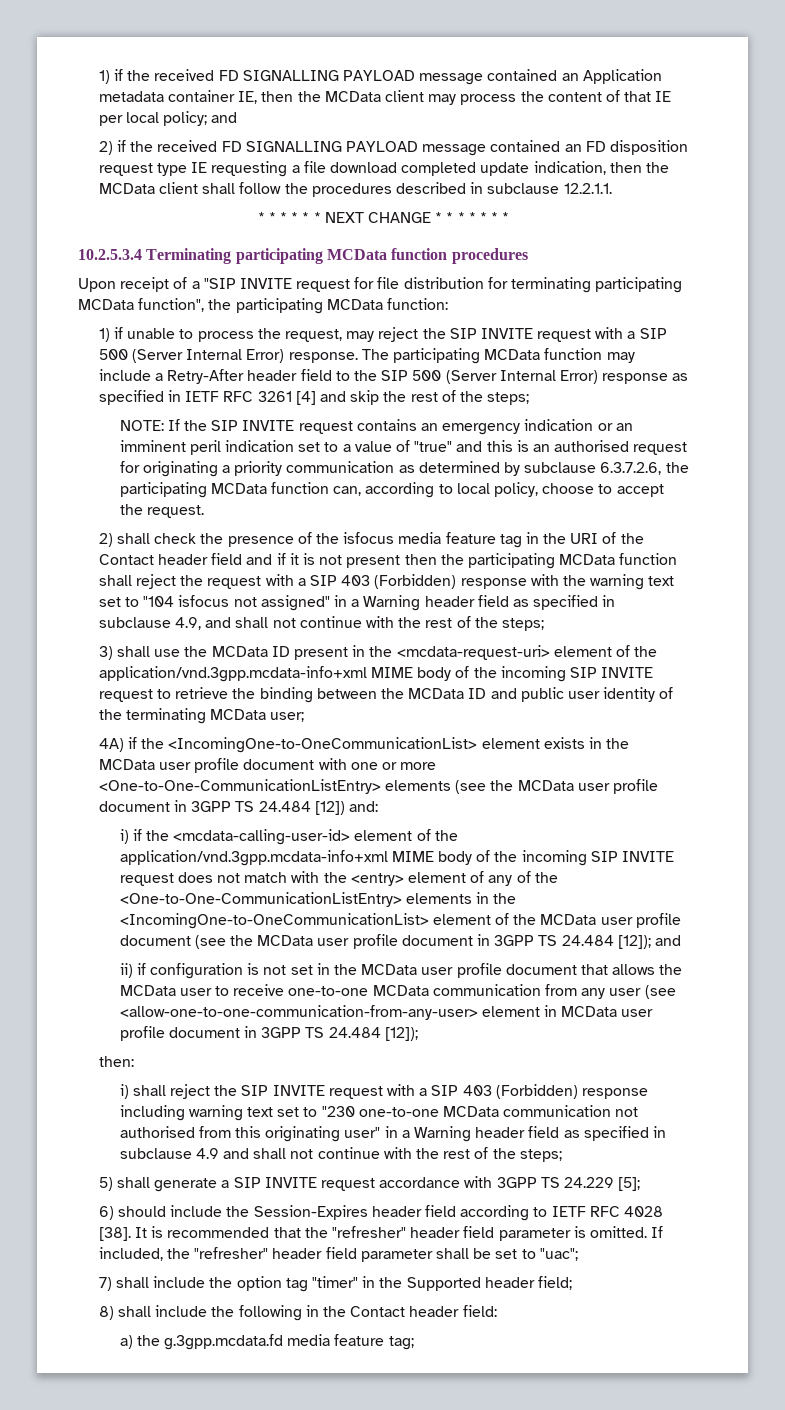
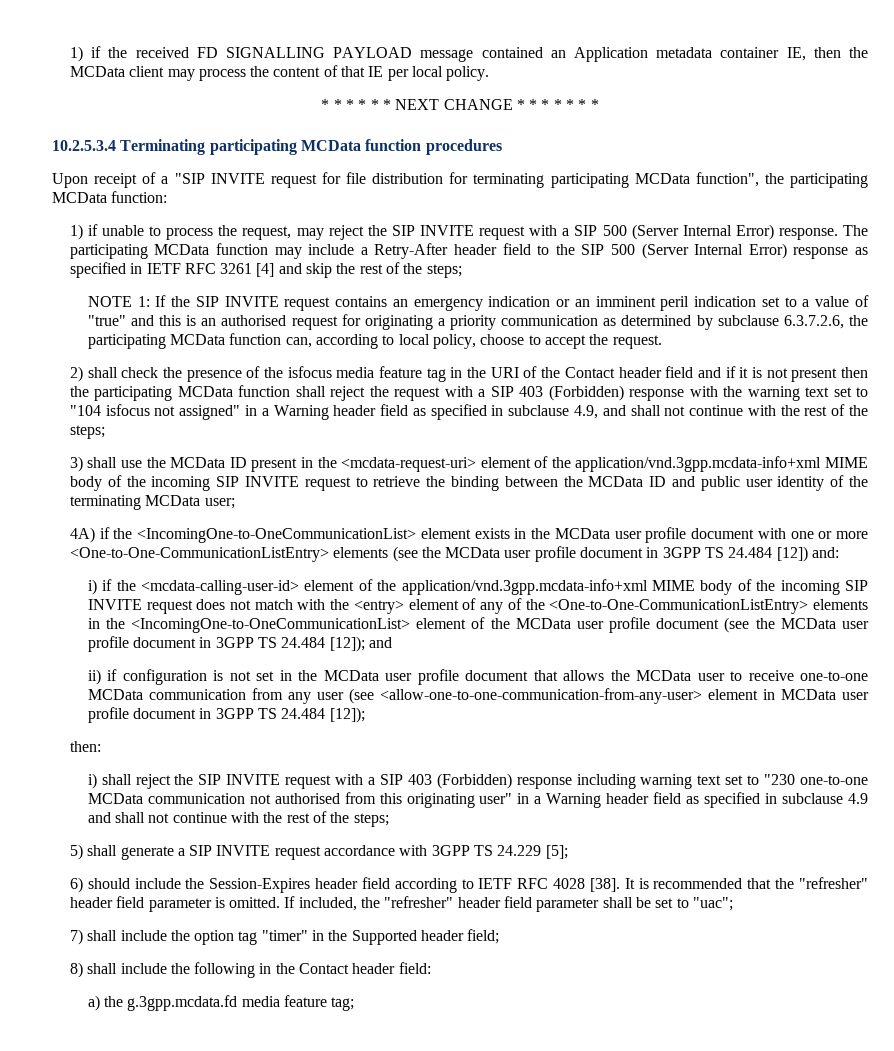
- 1) if the received FD SIGNALLING PAYLOAD message contained an Application metadata container IE, then the MCData client may process the content of that IE per local policy; and
- 2) if the received FD SIGNALLING PAYLOAD message contained an FD disposition request type IE requesting a file download completed update indication, then the MCData client shall follow the procedures described in subclause 12.2.1.1.
+ 1) if the received FD SIGNALLING PAYLOAD message contained an Application metadata container IE, then the MCData client may process the content of that IE per local policy.
- NOTE: If the SIP INVITE request contains an emergency indication or an imminent peril indication set to a value of "true" and this is an authorised request for originating a priority communication as determined by subclause 6.3.7.2.6, the participating MCData function can, according to local policy, choose to accept the request.
+ NOTE 1: If the SIP INVITE request contains an emergency indication or an imminent peril indication set to a value of "true" and this is an authorised request for originating a priority communication as determined by subclause 6.3.7.2.6, the participating MCData function can, according to local policy, choose to accept the request.

